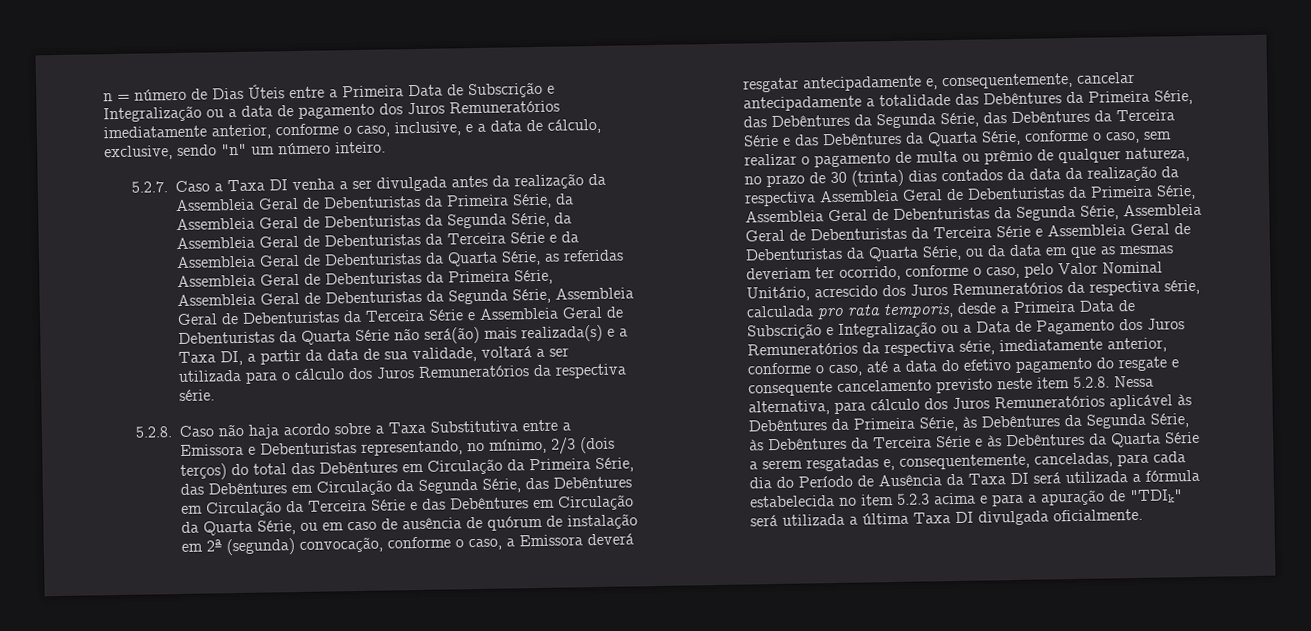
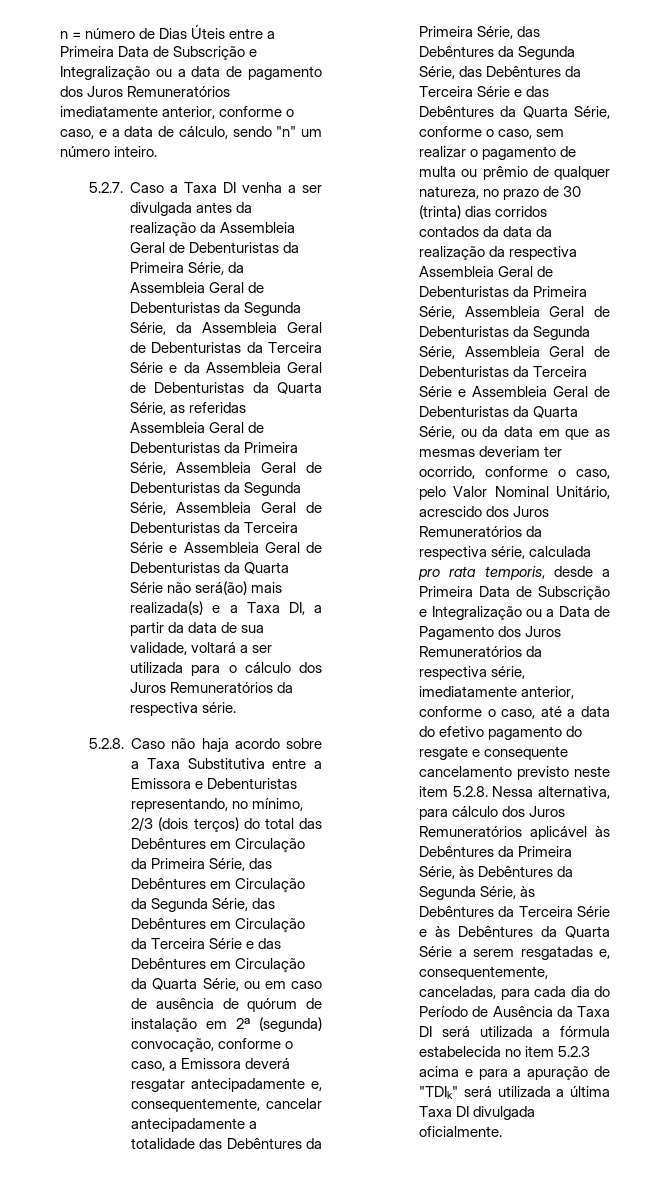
- n = número de Dias Úteis entre a Primeira Data de Subscrição e Integralização ou a data de pagamento dos Juros Remuneratórios imediatamente anterior, conforme o caso, inclusive, e a data de cálculo, exclusive, sendo "n" um número inteiro.
+ n = número de Dias Úteis entre a Primeira Data de Subscrição e Integralização ou a data de pagamento dos Juros Remuneratórios imediatamente anterior, conforme o caso, e a data de cálculo, sendo "n" um número inteiro.
- 5.2.8. Caso não haja acordo sobre a Taxa Substitutiva entre a Emissora e Debenturistas representando, no mínimo, 2/3 (dois terços) do total das Debêntures em Circulação da Primeira Série, das Debêntures em Circulação da Segunda Série, das Debêntures em Circulação da Terceira Série e das Debêntures em Circulação da Quarta Série, ou em caso de ausência de quórum de instalação em 2ª (segunda) convocação, conforme o caso, a Emissora deverá resgatar antecipadamente e, consequentemente, cancelar antecipadamente a totalidade das Debêntures da Primeira Série, das Debêntures da Segunda Série, das Debêntures da Terceira Série e das Debêntures da Quarta Série, conforme o caso, sem realizar o pagamento de multa ou prêmio de qualquer natureza, no prazo de 30 (trinta) dias contados da data da realização da respectiva Assembleia Geral de Debenturistas da Primeira Série, Assembleia Geral de Debenturistas da Segunda Série, Assembleia Geral de Debenturistas da Terceira Série e Assembleia Geral de Debenturistas da Quarta Série, ou da data em que as mesmas deveriam ter ocorrido, conforme o caso, pelo Valor Nominal Unitário, acrescido dos Juros Remuneratórios da respectiva série, calculada pro rata temporis, desde a Primeira Data de Subscrição e Integralização ou a Data de Pagamento dos Juros Remuneratórios da respectiva série, imediatamente anterior, conforme o caso, até a data do efetivo pagamento do resgate e consequente cancelamento previsto neste item 5.2.8. Nessa alternativa, para cálculo dos Juros Remuneratórios aplicável às Debêntures da Primeira Série, às Debêntures da Segunda Série, às Debêntures da Terceira Série e às Debêntures da Quarta Série a serem resgatadas e, consequentemente, canceladas, para cada dia do Período de Ausência da Taxa DI será utilizada a fórmula estabelecida no item 5.2.3 acima e para a apuração de "TDIk" será utilizada a última Taxa DI divulgada oficialmente.
+ 5.2.8. Caso não haja acordo sobre a Taxa Substitutiva entre a Emissora e Debenturistas representando, no mínimo, 2/3 (dois terços) do total das Debêntures em Circulação da Primeira Série, das Debêntures em Circulação da Segunda Série, das Debêntures em Circulação da Terceira Série e das Debêntures em Circulação da Quarta Série, ou em caso de ausência de quórum de instalação em 2ª (segunda) convocação, conforme o caso, a Emissora deverá resgatar antecipadamente e, consequentemente, cancelar antecipadamente a totalidade das Debêntures da Primeira Série, das Debêntures da Segunda Série, das Debêntures da Terceira Série e das Debêntures da Quarta Série, conforme o caso, sem realizar o pagamento de multa ou prêmio de qualquer natureza, no prazo de 30 (trinta) dias corridos contados da data da realização da respectiva Assembleia Geral de Debenturistas da Primeira Série, Assembleia Geral de Debenturistas da Segunda Série, Assembleia Geral de Debenturistas da Terceira Série e Assembleia Geral de Debenturistas da Quarta Série, ou da data em que as mesmas deveriam ter ocorrido, conforme o caso, pelo Valor Nominal Unitário, acrescido dos Juros Remuneratórios da respectiva série, calculada pro rata temporis, desde a Primeira Data de Subscrição e Integralização ou a Data de Pagamento dos Juros Remuneratórios da respectiva série, imediatamente anterior, conforme o caso, até a data do efetivo pagamento do resgate e consequente cancelamento previsto neste item 5.2.8. Nessa alternativa, para cálculo dos Juros Remuneratórios aplicável às Debêntures da Primeira Série, às Debêntures da Segunda Série, às Debêntures da Terceira Série e às Debêntures da Quarta Série a serem resgatadas e, consequentemente, canceladas, para cada dia do Período de Ausência da Taxa DI será utilizada a fórmula estabelecida no item 5.2.3 acima e para a apuração de "TDIk" será utilizada a última Taxa DI divulgada oficialmente.

